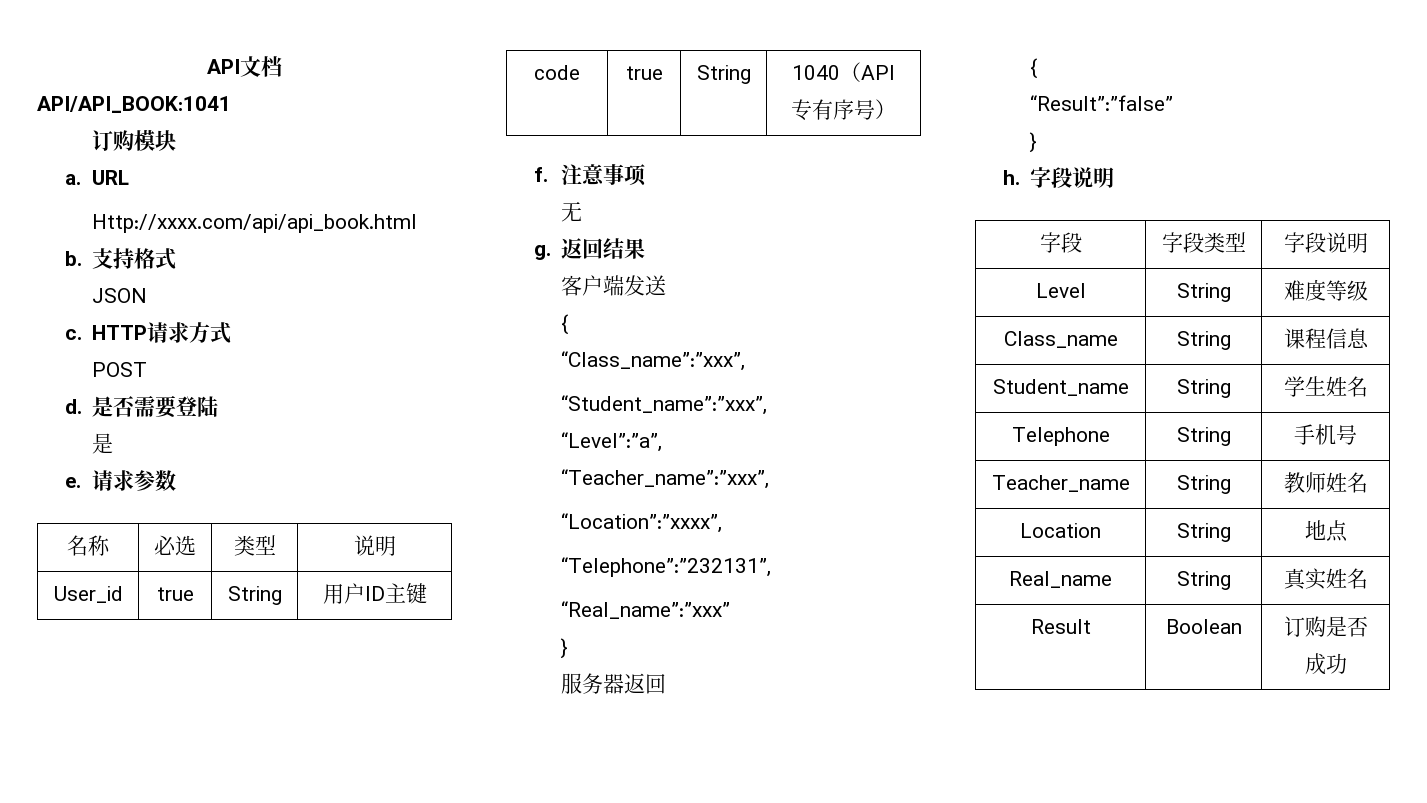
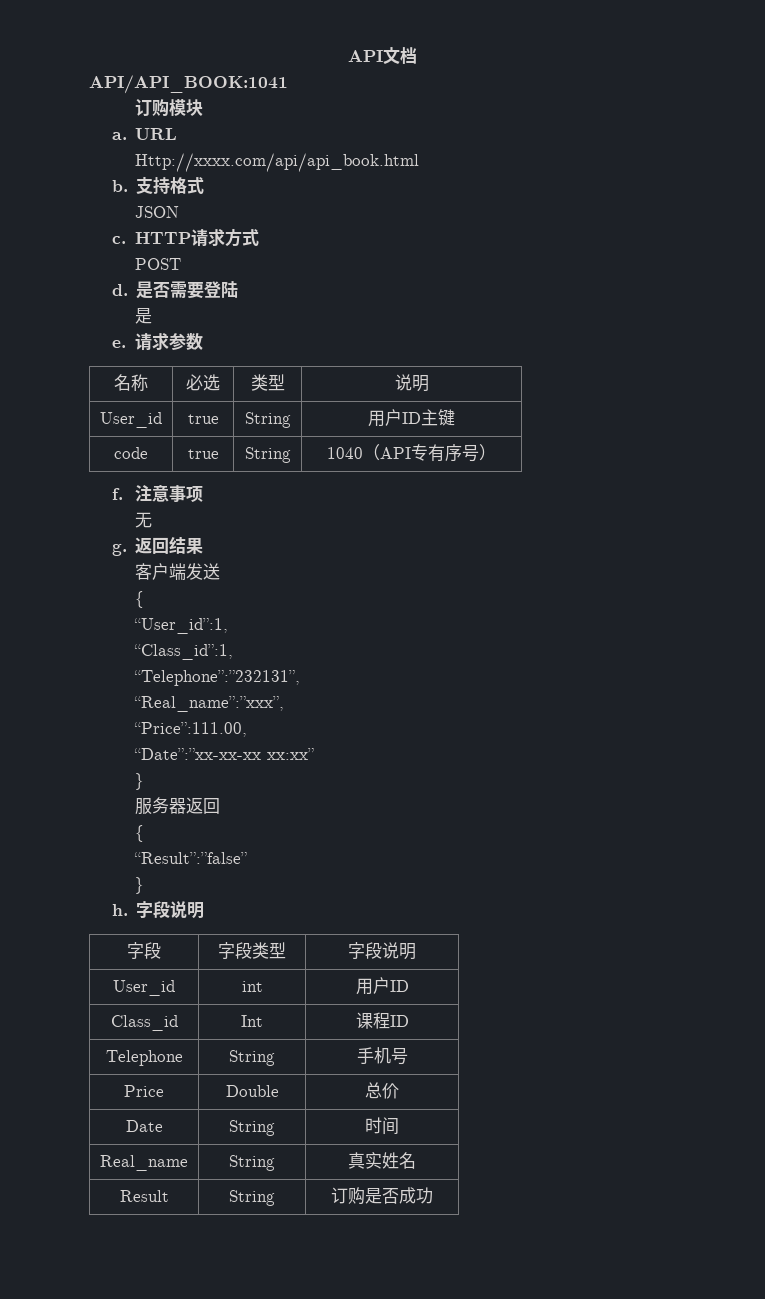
- “Class_name”:”xxx”,
- “Student_name”:”xxx”,
- “Level”:”a”,
- “Teacher_name”:”xxx”,
- “Location”:”xxxx”,
+ “User_id”:1,
+ “Class_id”:1,
  “Telephone”:”232131”,
- “Real_name”:”xxx”
+ “Real_name”:”xxx”,
+ “Price”:111.00,
+ “Date”:”xx-xx-xx xx:xx”
- Level | String | 难度等级
- Class_name | String | 课程信息
- Student_name | String | 学生姓名
+ User_id | int | 用户ID
+ Class_id | Int | 课程ID
  Telephone | String | 手机号
- Teacher_name | String | 教师姓名
- Location | String | 地点
+ Price | Double | 总价
+ Date | String | 时间
- Result | Boolean | 订购是否成功
+ Result | String | 订购是否成功

